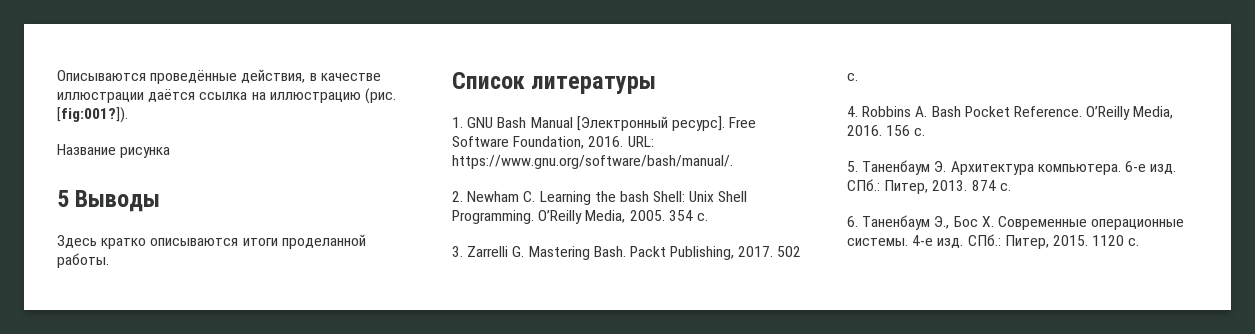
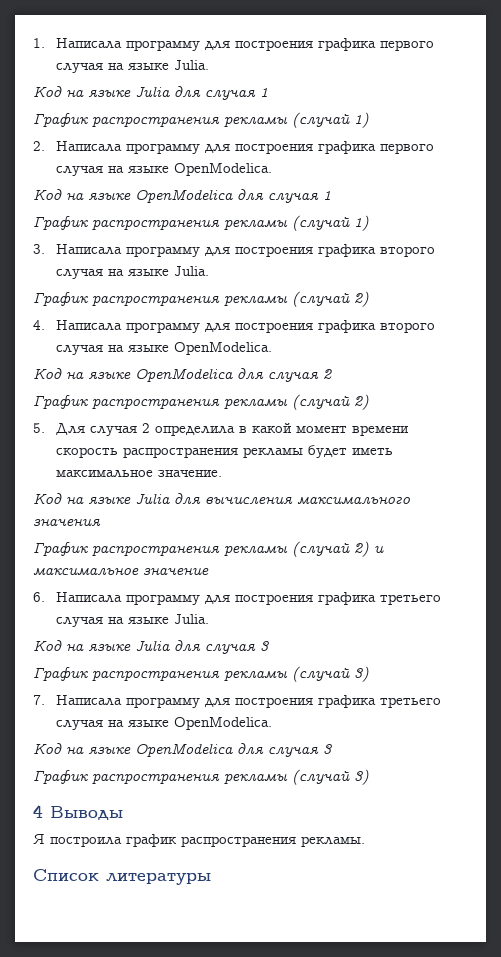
- Описываются проведённые действия, в качестве иллюстрации даётся ссылка на иллюстрацию (рис. [fig:001?]).
- Название рисунка
- 5 Выводы
- Здесь кратко описываются итоги проделанной работы.
+ 1. Написала программу для построения графика первого случая на языке Julia.
+ Код на языке Julia для случая 1
+ График распространения рекламы (случай 1)
+ 2. Написала программу для построения графика первого случая на языке OpenModelica.
+ Код на языке OpenModelica для случая 1
+ График распространения рекламы (случай 1)
+ 3. Написала программу для построения графика второго случая на языке Julia.
+ График распространения рекламы (случай 2)
+ 4. Написала программу для построения графика второго случая на языке OpenModelica.
+ Код на языке OpenModelica для случая 2
+ График распространения рекламы (случай 2)
+ 5. Для случая 2 определила в какой момент времени скорость распространения рекламы будет иметь максимальное значение.
+ Код на языке Julia для вычисления максимального значения
+ График распространения рекламы (случай 2) и максимальное значение
+ 6. Написала программу для построения графика третьего случая на языке Julia.
+ Код на языке Julia для случая 3
+ График распространения рекламы (случай 3)
+ 7. Написала программу для построения графика третьего случая на языке OpenModelica.
+ Код на языке OpenModelica для случая 3
+ График распространения рекламы (случай 3)
+ 4 Выводы
+ Я построила график распространения рекламы.
  Список литературы
- 1. GNU Bash Manual [Электронный ресурс]. Free Software Foundation, 2016. URL: https://www.gnu.org/software/bash/manual/.
- 2. Newham C. Learning the bash Shell: Unix Shell Programming. O’Reilly Media, 2005. 354 с.
- 3. Zarrelli G. Mastering Bash. Packt Publishing, 2017. 502 с.
- 4. Robbins A. Bash Pocket Reference. O’Reilly Media, 2016. 156 с.
- 5. Таненбаум Э. Архитектура компьютера. 6-е изд. СПб.: Питер, 2013. 874 с.
- 6. Таненбаум Э., Бос Х. Современные операционные системы. 4-е изд. СПб.: Питер, 2015. 1120 с.

